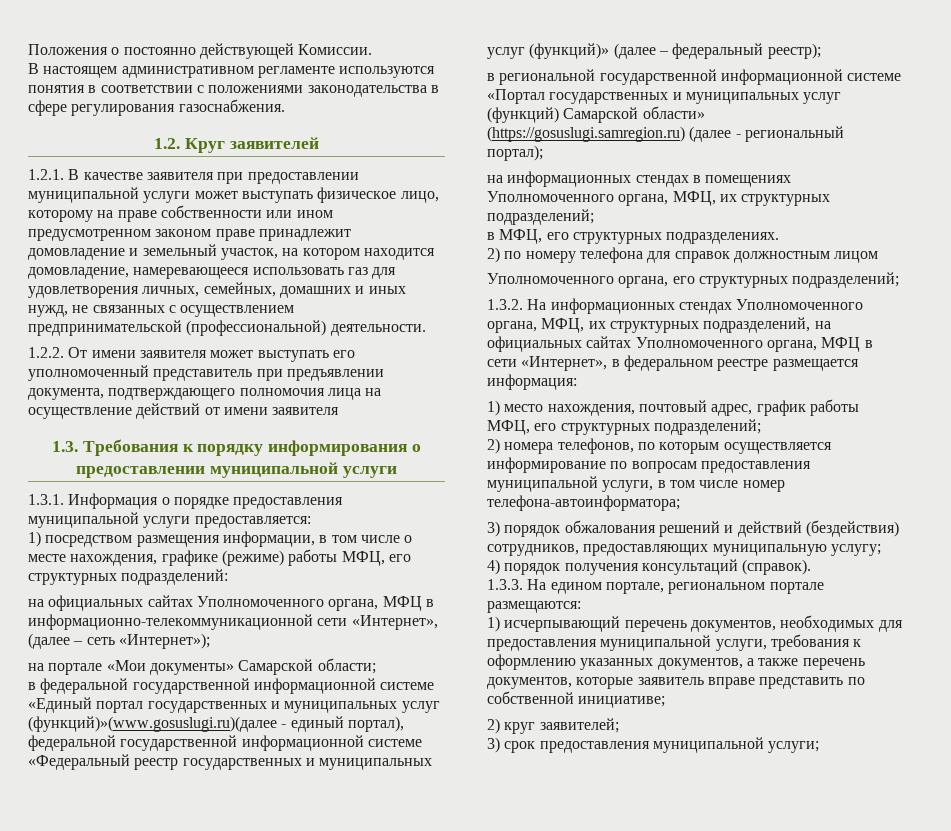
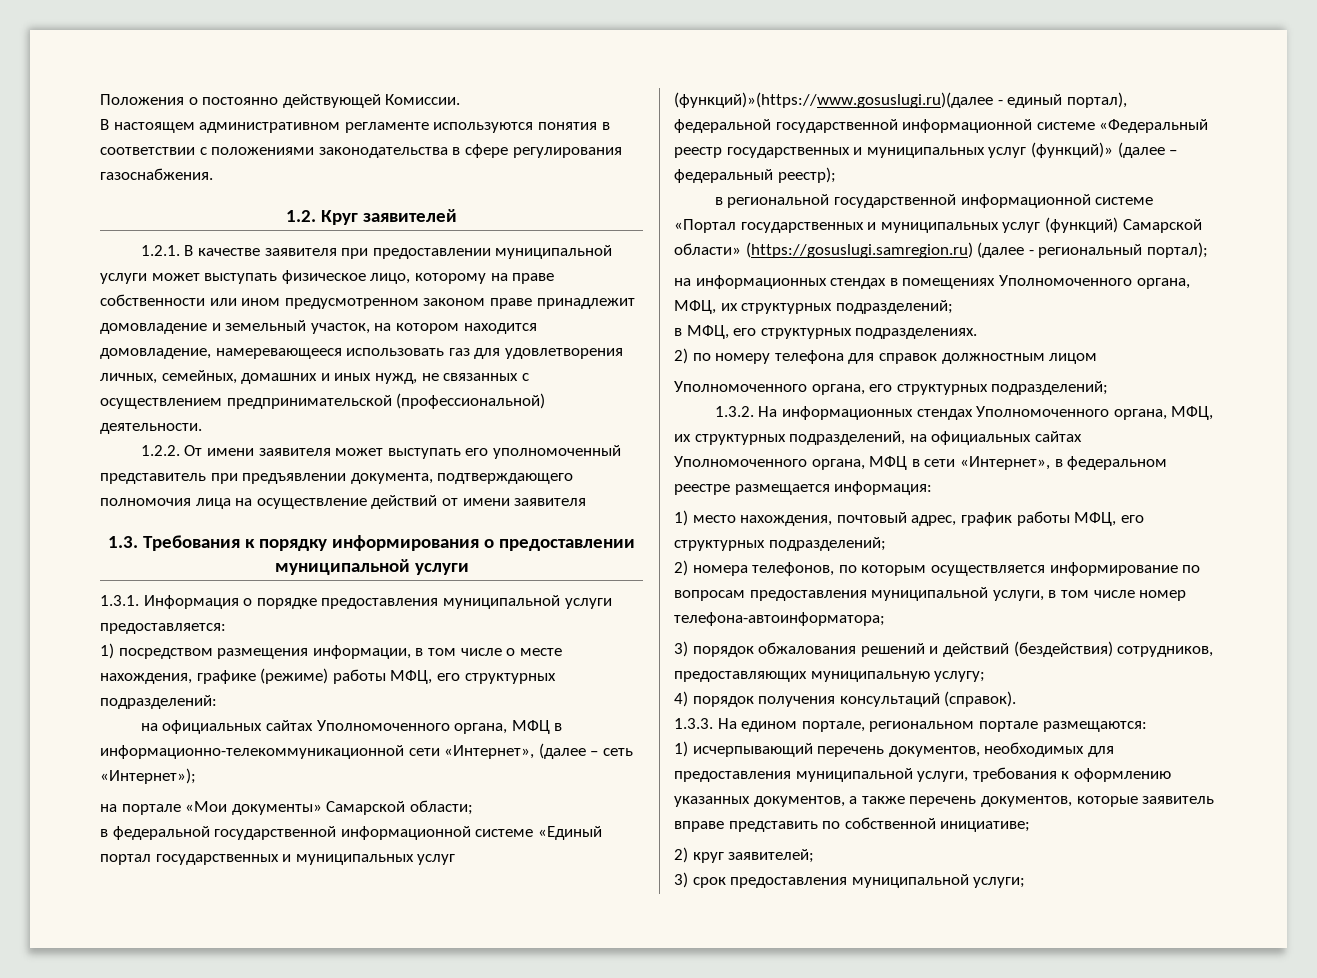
- в федеральной государственной информационной системе «Единый портал государственных и муниципальных услуг (функций)»(www.gosuslugi.ru)(далее - единый портал), федеральной государственной информационной системе «Федеральный реестр государственных и муниципальных услуг (функций)» (далее – федеральный реестр);
+ в федеральной государственной информационной системе «Единый портал государственных и муниципальных услуг (функций)»(https://www.gosuslugi.ru)(далее - единый портал), федеральной государственной информационной системе «Федеральный реестр государственных и муниципальных услуг (функций)» (далее – федеральный реестр);

